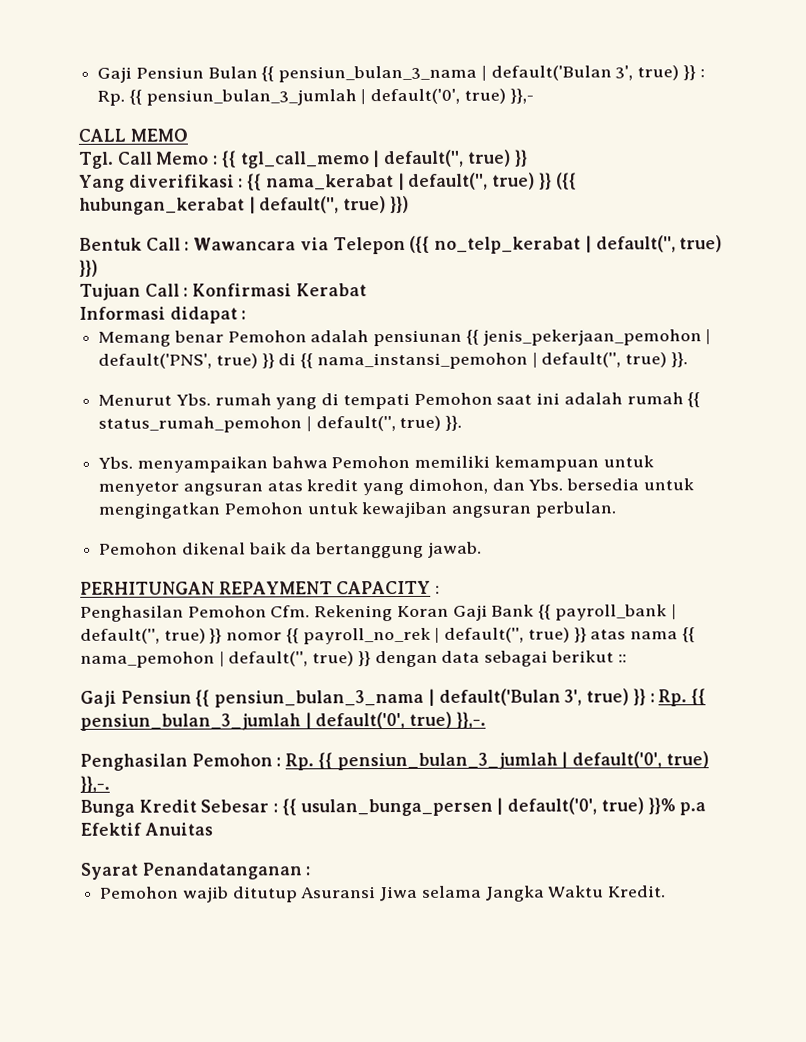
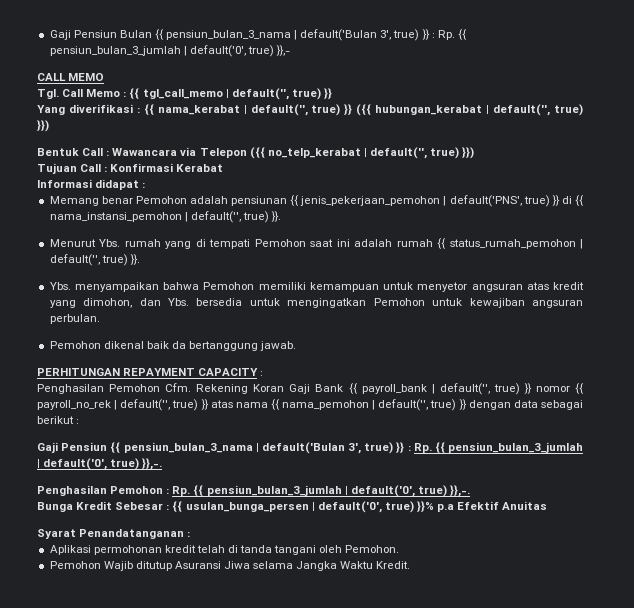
- Penghasilan Pemohon Cfm. Rekening Koran Gaji Bank {{ payroll_bank | default('', true) }} nomor {{ payroll_no_rek | default('', true) }} atas nama {{ nama_pemohon | default('', true) }} dengan data sebagai berikut ::
+ Penghasilan Pemohon Cfm. Rekening Koran Gaji Bank {{ payroll_bank | default('', true) }} nomor {{ payroll_no_rek | default('', true) }} atas nama {{ nama_pemohon | default('', true) }} dengan data sebagai berikut :
- Pemohon wajib ditutup Asuransi Jiwa selama Jangka Waktu Kredit.
+ Aplikasi permohonan kredit telah di tanda tangani oleh Pemohon.
+ Pemohon Wajib ditutup Asuransi Jiwa selama Jangka Waktu Kredit.

